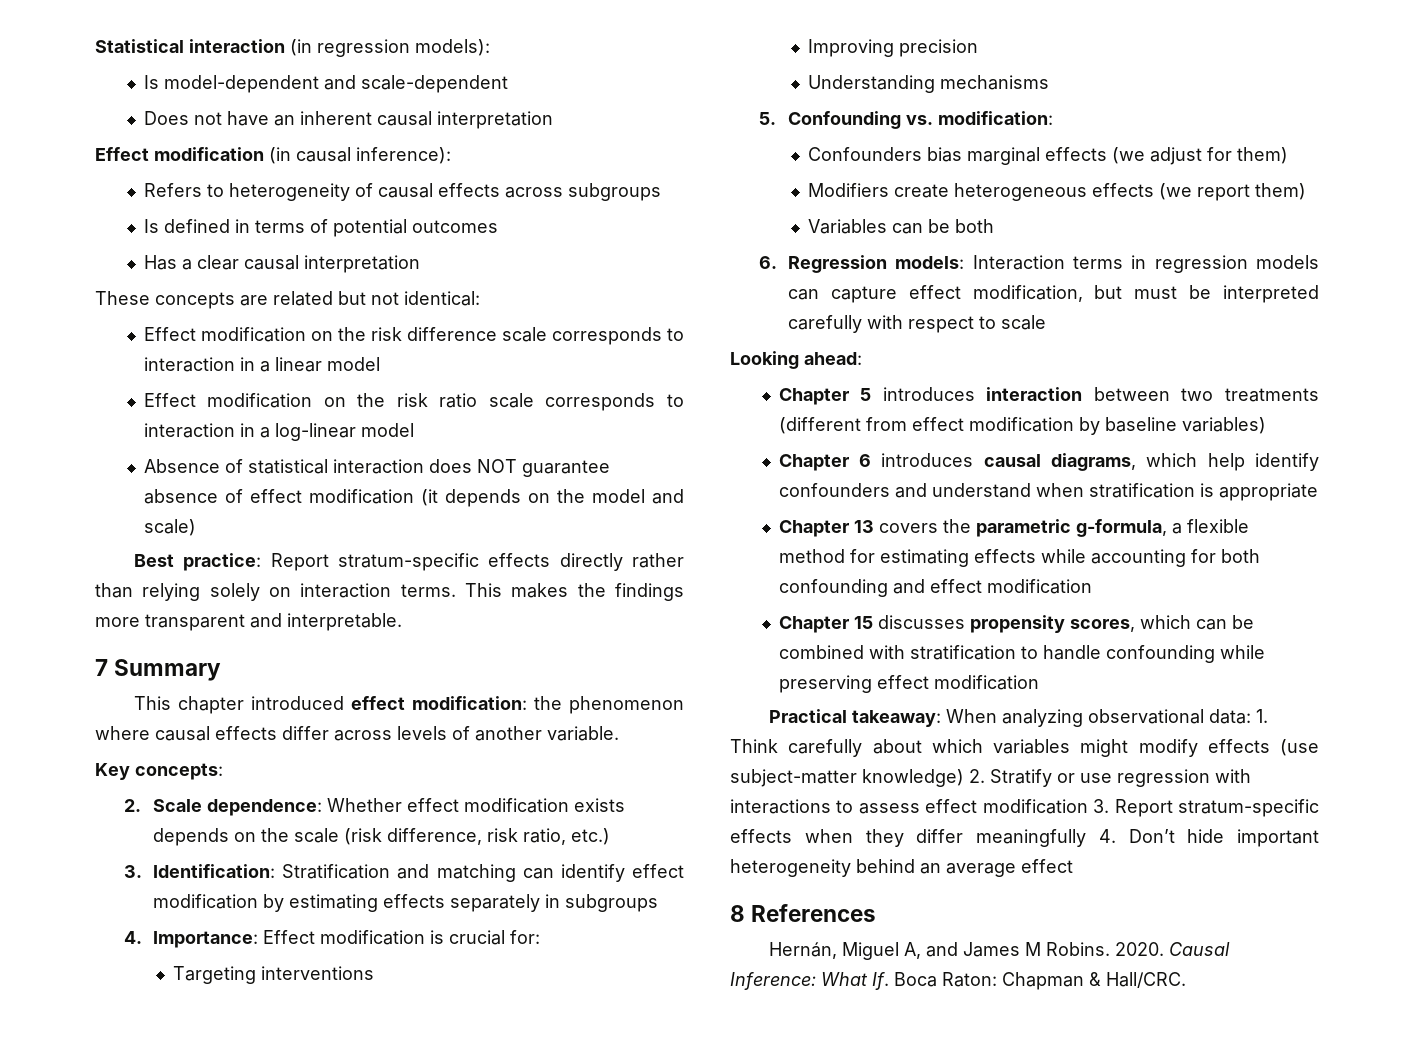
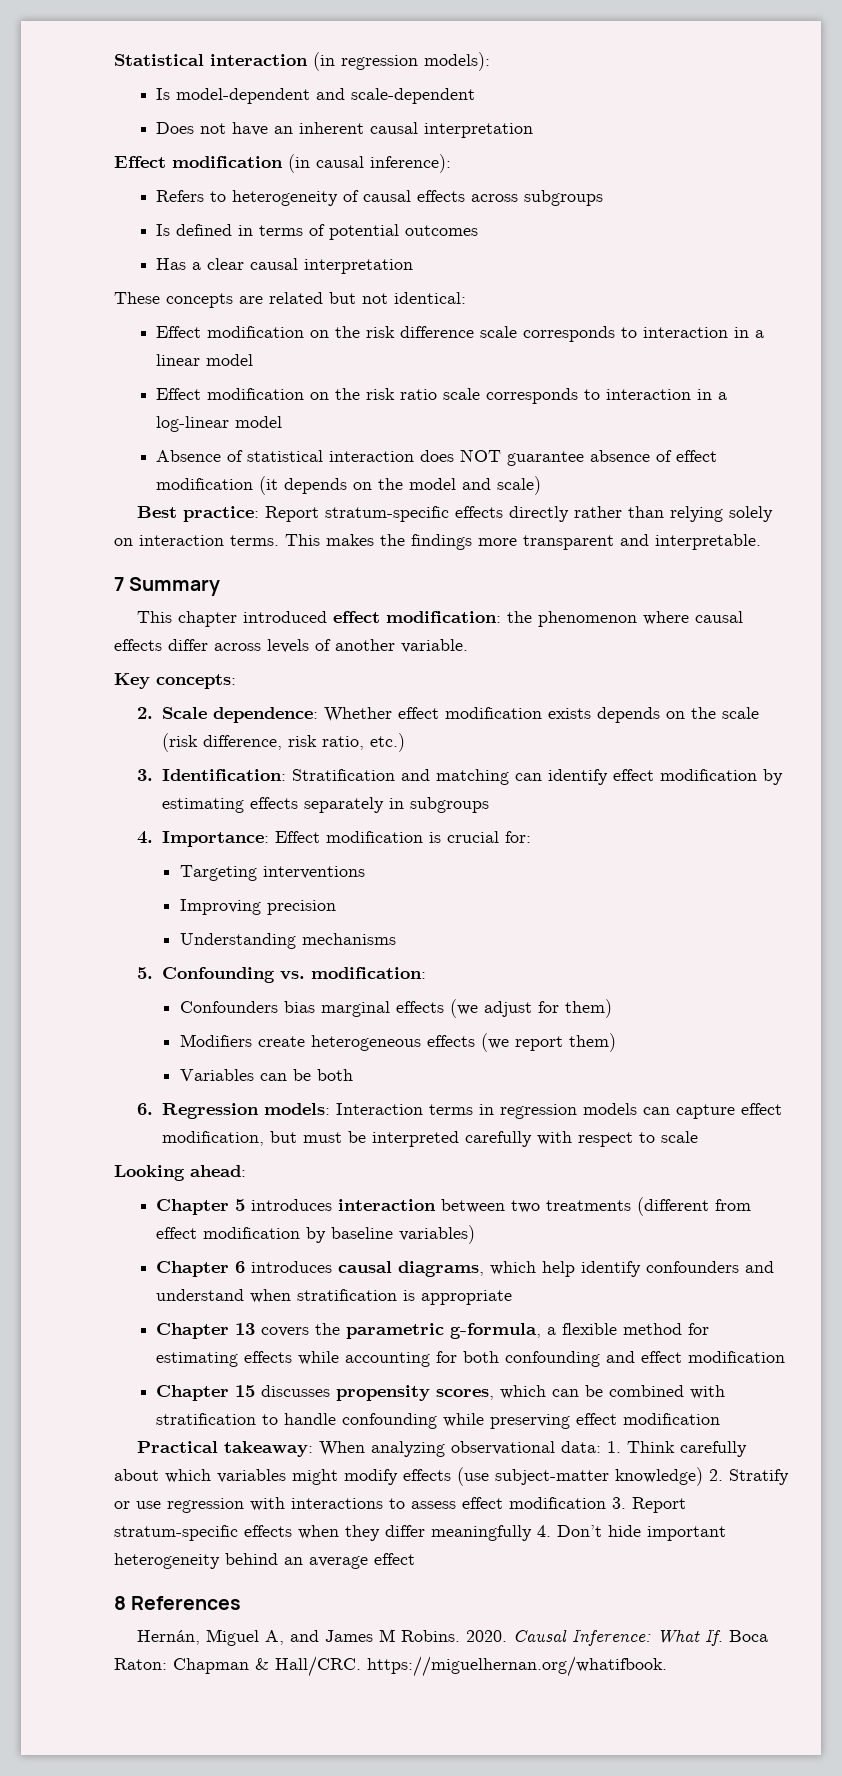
- Causal Inference: What If. Boca Raton: Chapman & Hall/CRC.
+ Causal Inference: What If. Boca Raton: Chapman & Hall/CRC. https://miguelhernan.org/whatifbook.

